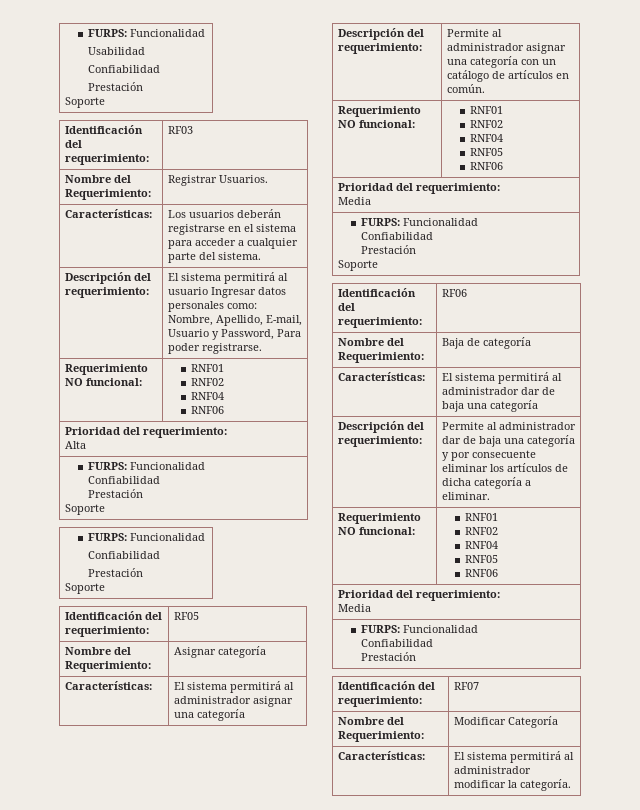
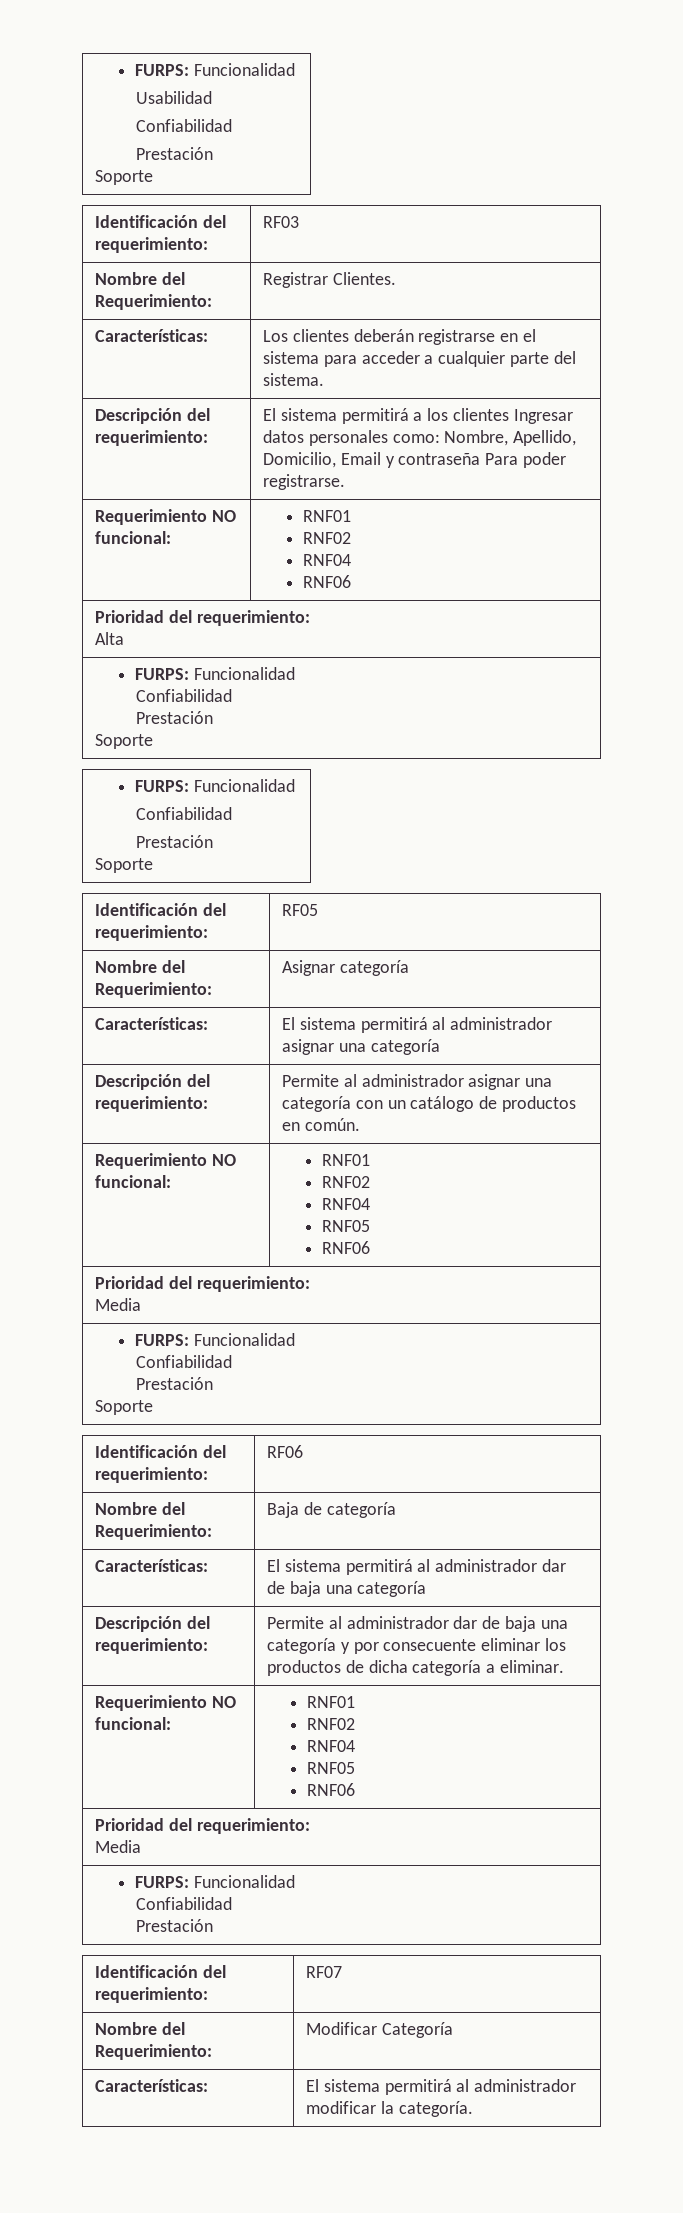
- Nombre del Requerimiento: | Registrar Usuarios.
+ Nombre del Requerimiento: | Registrar Clientes.
- Características: | Los usuarios deberán registrarse en el sistema para acceder a cualquier parte del sistema.
+ Características: | Los clientes deberán registrarse en el sistema para acceder a cualquier parte del sistema.
- Descripción del requerimiento: | El sistema permitirá al usuario Ingresar datos personales como: Nombre, Apellido, E-mail, Usuario y Password, Para poder registrarse.
+ Descripción del requerimiento: | El sistema permitirá a los clientes Ingresar datos personales como: Nombre, Apellido, Domicilio, Email y contraseña Para poder registrarse.
- Descripción del requerimiento: | Permite al administrador asignar una categoría con un catálogo de artículos en común.
+ Descripción del requerimiento: | Permite al administrador asignar una categoría con un catálogo de productos en común.
- Descripción del requerimiento: | Permite al administrador dar de baja una categoría y por consecuente eliminar los artículos de dicha categoría a eliminar.
+ Descripción del requerimiento: | Permite al administrador dar de baja una categoría y por consecuente eliminar los productos de dicha categoría a eliminar.

